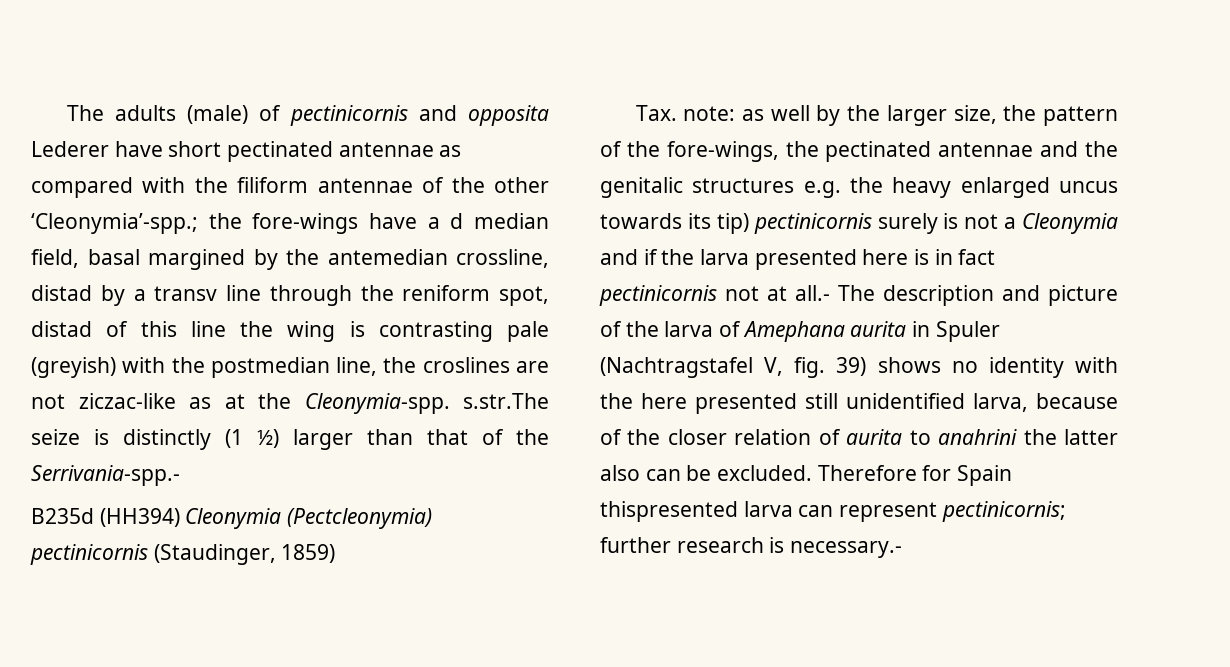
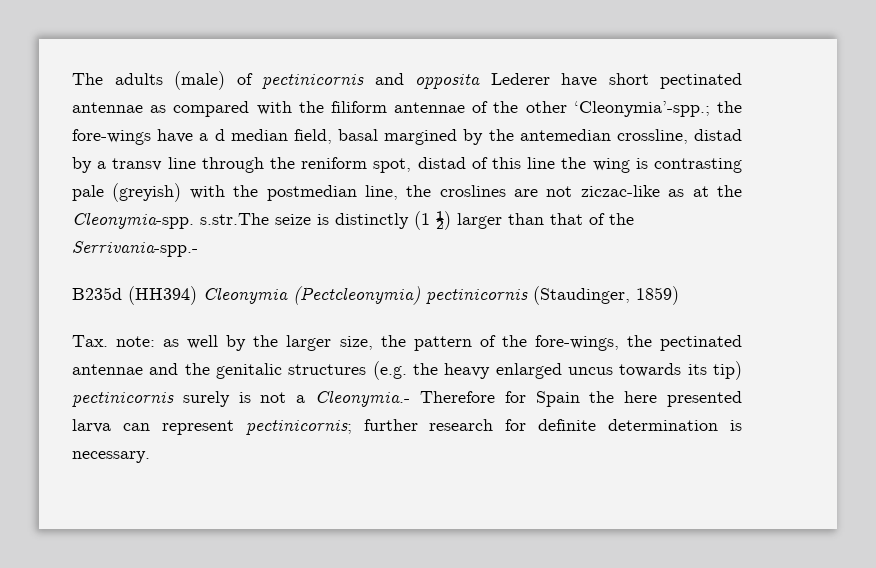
- Tax. note: as well by the larger size, the pattern of the fore-wings, the pectinated antennae and the genitalic structures e.g. the heavy enlarged uncus towards its tip) pectinicornis surely is not a Cleonymia and if the larva presented here is in fact pectinicornis not at all.- The description and picture of the larva of Amephana aurita in Spuler (Nachtragstafel V, fig. 39) shows no identity with the here presented still unidentified larva, because of the closer relation of aurita to anahrini the latter also can be excluded. Therefore for Spain thispresented larva can represent pectinicornis; further research is necessary.-
+ Tax. note: as well by the larger size, the pattern of the fore-wings, the pectinated antennae and the genitalic structures (e.g. the heavy enlarged uncus towards its tip) pectinicornis surely is not a Cleonymia.- Therefore for Spain the here presented larva can represent pectinicornis; further research for definite determination is necessary.

